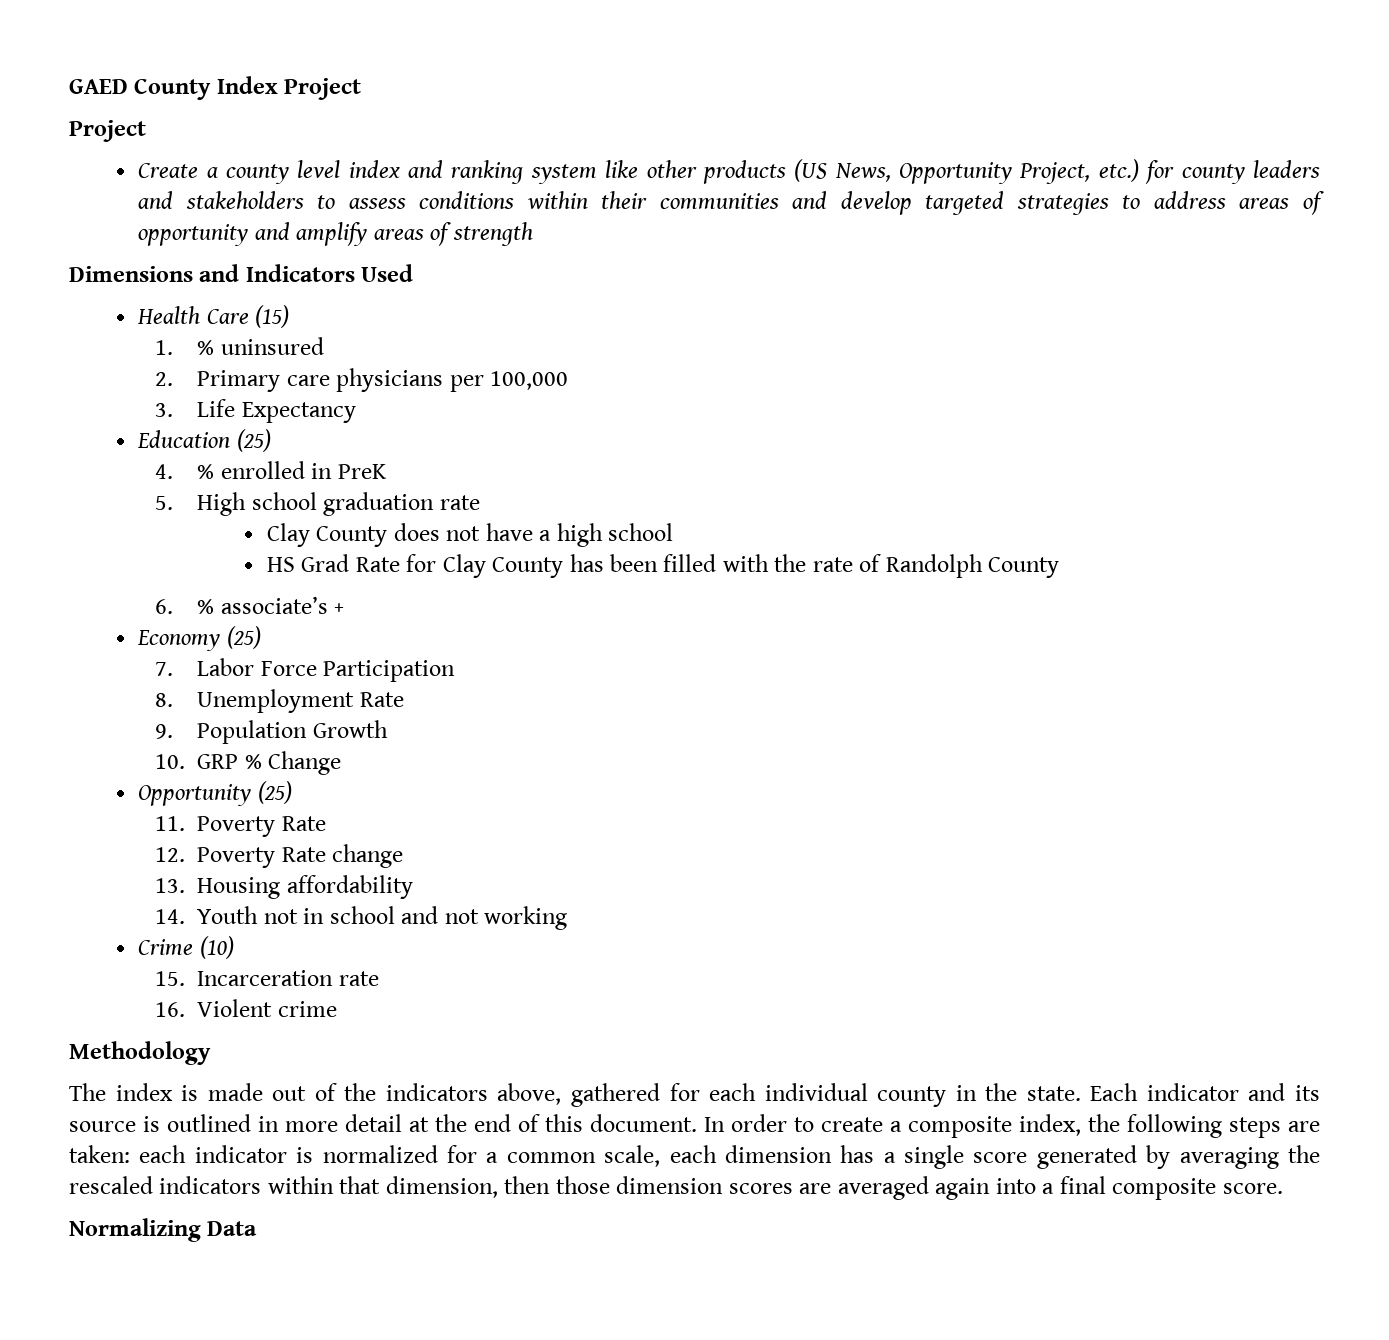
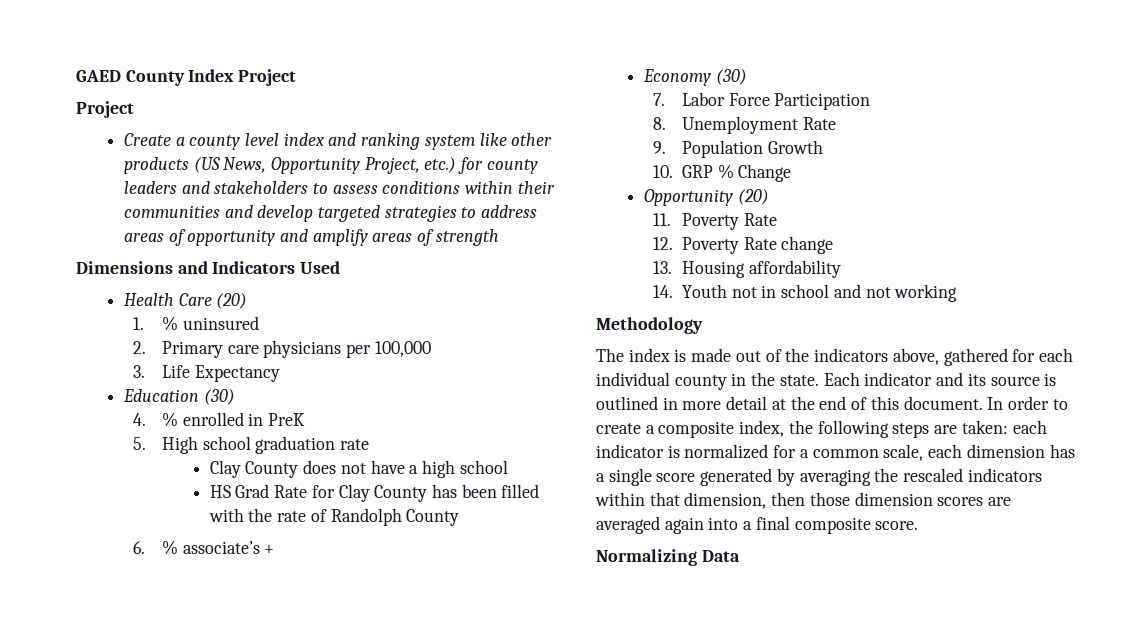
- Health Care (15)
+ Health Care (20)
- Education (25)
+ Education (30)
- Economy (25)
+ Economy (30)
- Opportunity (25)
+ Opportunity (20)
- Crime (10)
- 15. Incarceration rate
- 16. Violent crime

